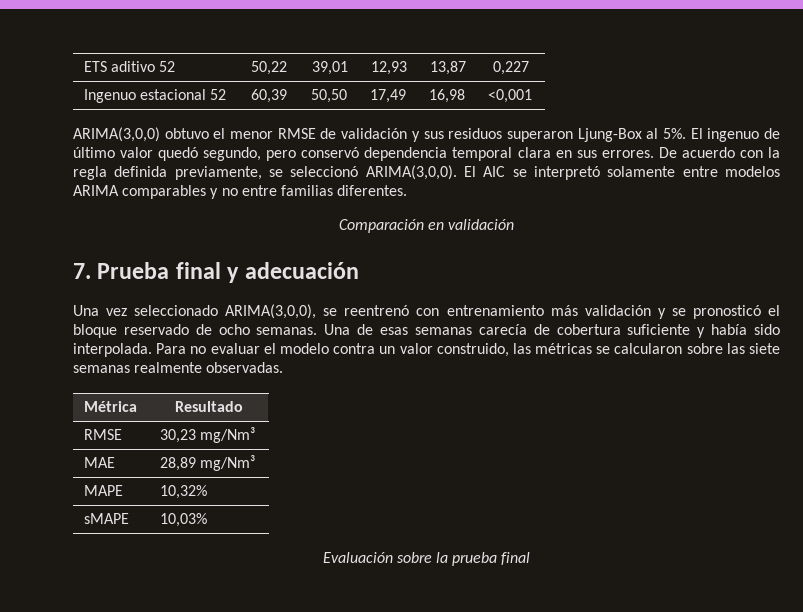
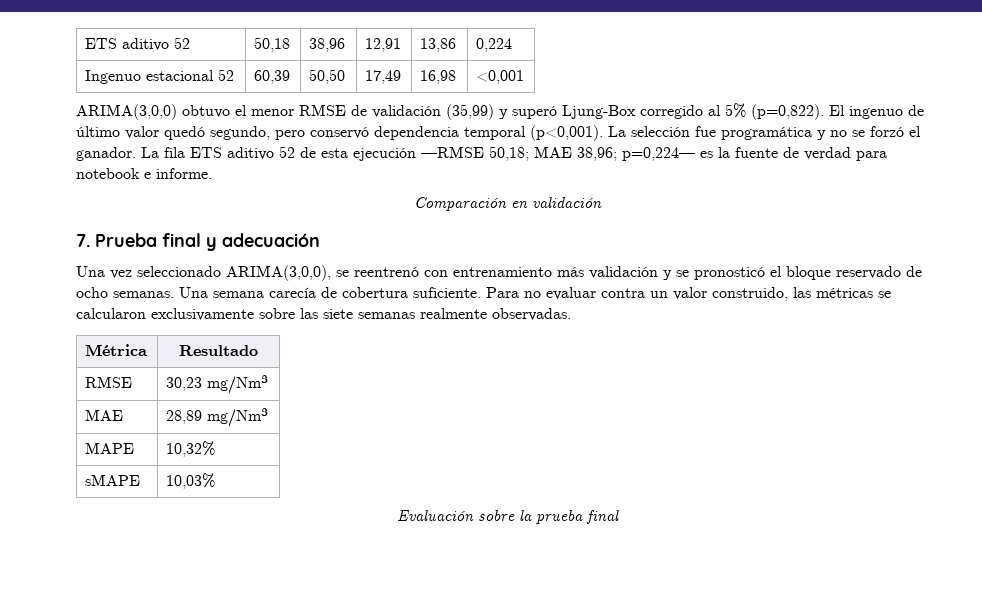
- ETS aditivo 52 | 50,22 | 39,01 | 12,93 | 13,87 | 0,227
+ ETS aditivo 52 | 50,18 | 38,96 | 12,91 | 13,86 | 0,224
- ARIMA(3,0,0) obtuvo el menor RMSE de validación y sus residuos superaron Ljung-Box al 5%.
+ ARIMA(3,0,0) obtuvo el menor RMSE de validación (35,99) y superó Ljung-Box corregido al 5% (p=0,822).
- El ingenuo de último valor quedó segundo, pero conservó dependencia temporal clara en sus errores. De acuerdo con la regla definida previamente, se seleccionó ARIMA(3,0,0). El AIC se interpretó solamente entre modelos ARIMA comparables y no entre familias diferentes.
+ El ingenuo de último valor quedó segundo, pero conservó dependencia temporal (p<0,001). La selección fue programática y no se forzó el ganador. La fila ETS aditivo 52 de esta ejecución —RMSE 50,18; MAE 38,96; p=0,224— es la fuente de verdad para notebook e informe.
- Una de esas semanas carecía de cobertura suficiente y había sido interpolada.
+ Una semana carecía de cobertura suficiente.
- Para no evaluar el modelo contra un valor construido, las métricas se calcularon sobre las siete semanas realmente observadas.
+ Para no evaluar contra un valor construido, las métricas se calcularon exclusivamente sobre las siete semanas realmente observadas.

